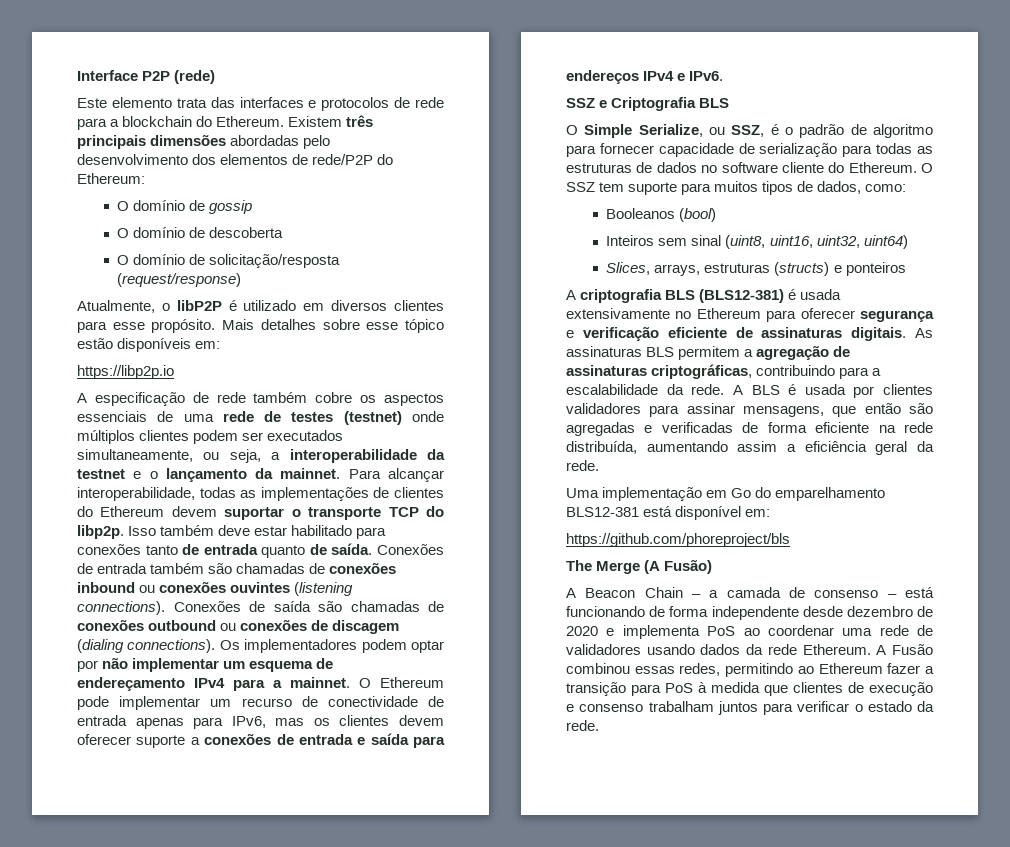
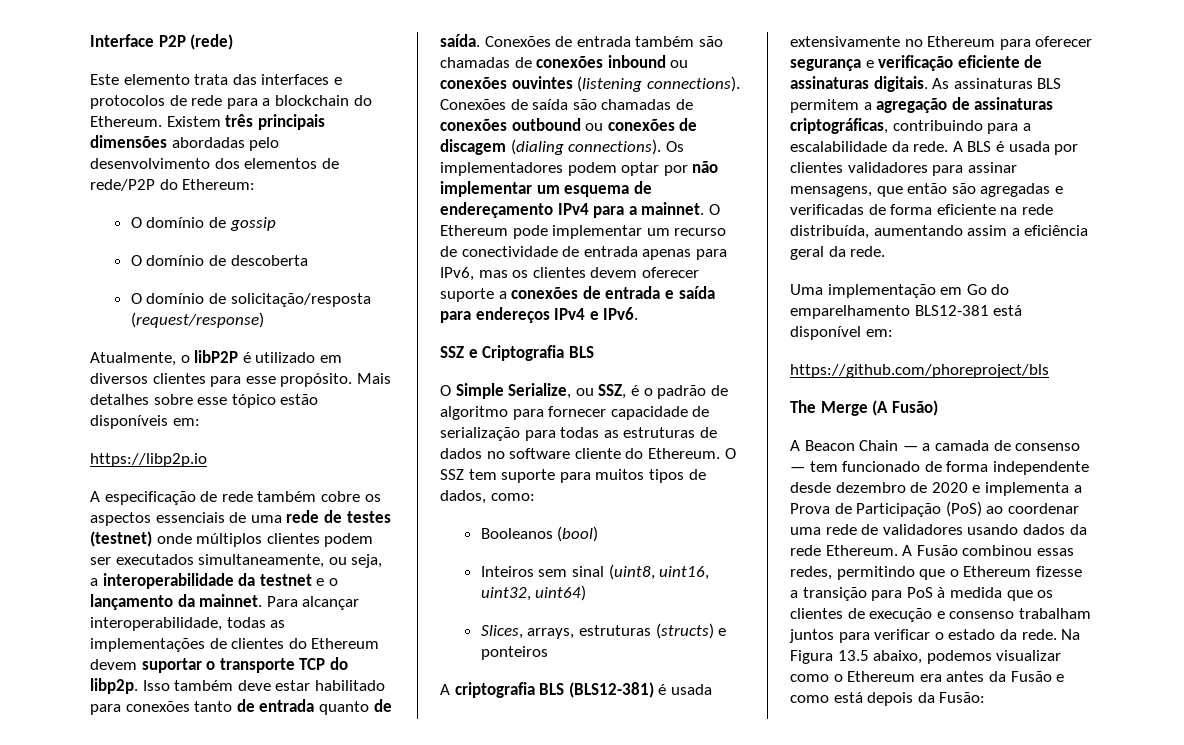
- A Beacon Chain – a camada de consenso – está funcionando de forma independente desde dezembro de 2020 e implementa PoS ao coordenar uma rede de validadores usando dados da rede Ethereum.
+ A Beacon Chain — a camada de consenso — tem funcionado de forma independente desde dezembro de 2020 e implementa a Prova de Participação (PoS) ao coordenar uma rede de validadores usando dados da rede Ethereum.
- A Fusão combinou essas redes, permitindo ao Ethereum fazer a transição para PoS à medida que clientes de execução e consenso trabalham juntos para verificar o estado da rede.
+ A Fusão combinou essas redes, permitindo que o Ethereum fizesse a transição para PoS à medida que os clientes de execução e consenso trabalham juntos para verificar o estado da rede.
+ Na Figura 13.5 abaixo, podemos visualizar como o Ethereum era antes da Fusão e como está depois da Fusão:

